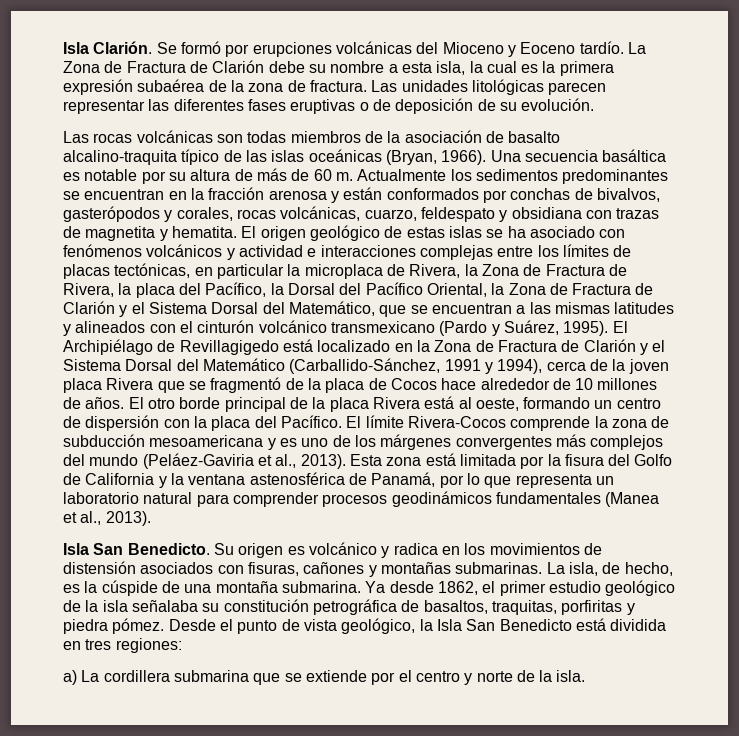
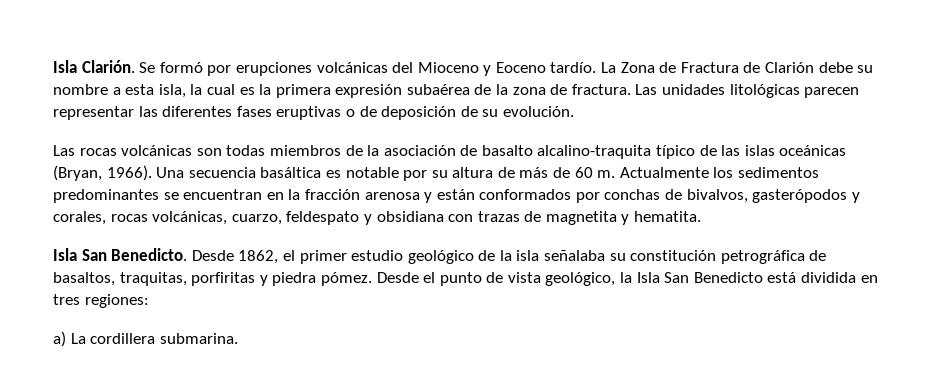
- Actualmente los sedimentos predominantes se encuentran en la fracción arenosa y están conformados por conchas de bivalvos, gasterópodos y corales, rocas volcánicas, cuarzo, feldespato y obsidiana con trazas de magnetita y hematita. El origen geológico de estas islas se ha asociado con fenómenos volcánicos y actividad e interacciones complejas entre los límites de placas tectónicas, en particular la microplaca de Rivera, la Zona de Fractura de Rivera, la placa del Pacífico, la Dorsal del Pacífico Oriental, la Zona de Fractura de Clarión y el Sistema Dorsal del Matemático, que se encuentran a las mismas latitudes y alineados con el cinturón volcánico transmexicano (Pardo y Suárez, 1995). El Archipiélago de Revillagigedo está localizado en la Zona de Fractura de Clarión y el Sistema Dorsal del Matemático (Carballido-Sánchez, 1991 y 1994), cerca de la joven placa Rivera que se fragmentó de la placa de Cocos hace alrededor de 10 millones de años. El otro borde principal de la placa Rivera está al oeste, formando un centro de dispersión con la placa del Pacífico. El límite Rivera-Cocos comprende la zona de subducción mesoamericana y es uno de los márgenes convergentes más complejos del mundo (Peláez-Gaviria et al., 2013). Esta zona está limitada por la fisura del Golfo de California y la ventana astenosférica de Panamá, por lo que representa un laboratorio natural para comprender procesos geodinámicos fundamentales (Manea et al., 2013).
- Isla San Benedicto. Su origen es volcánico y radica en los movimientos de distensión asociados con fisuras, cañones y montañas submarinas. La isla, de hecho, es la cúspide de una montaña submarina. Ya desde 1862, el primer estudio geológico de la isla señalaba su constitución petrográfica de basaltos, traquitas, porfiritas y piedra pómez.
+ Actualmente los sedimentos predominantes se encuentran en la fracción arenosa y están conformados por conchas de bivalvos, gasterópodos y corales, rocas volcánicas, cuarzo, feldespato y obsidiana con trazas de magnetita y hematita.
+ Isla San Benedicto. Desde 1862, el primer estudio geológico de la isla señalaba su constitución petrográfica de basaltos, traquitas, porfiritas y piedra pómez.
- a) La cordillera submarina que se extiende por el centro y norte de la isla.
+ a) La cordillera submarina.

